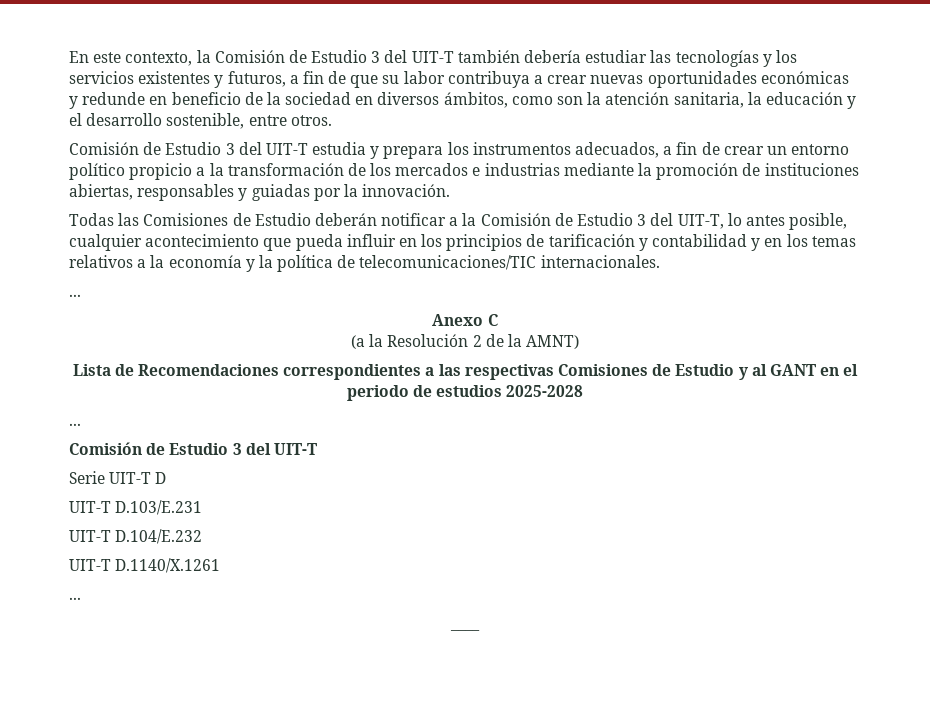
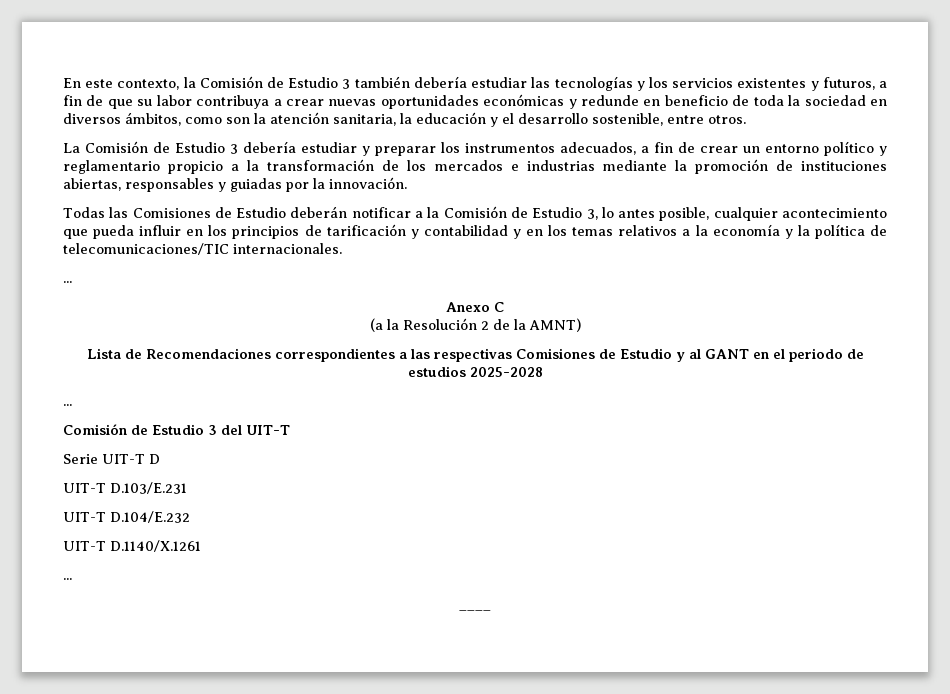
- En este contexto, la Comisión de Estudio 3 del UIT-T también debería estudiar las tecnologías y los servicios existentes y futuros, a fin de que su labor contribuya a crear nuevas oportunidades económicas y redunde en beneficio de la sociedad en diversos ámbitos, como son la atención sanitaria, la educación y el desarrollo sostenible, entre otros.
+ En este contexto, la Comisión de Estudio 3 también debería estudiar las tecnologías y los servicios existentes y futuros, a fin de que su labor contribuya a crear nuevas oportunidades económicas y redunde en beneficio de toda la sociedad en diversos ámbitos, como son la atención sanitaria, la educación y el desarrollo sostenible, entre otros.
- Comisión de Estudio 3 del UIT-T estudia y prepara los instrumentos adecuados, a fin de crear un entorno político propicio a la transformación de los mercados e industrias mediante la promoción de instituciones abiertas, responsables y guiadas por la innovación.
+ La Comisión de Estudio 3 debería estudiar y preparar los instrumentos adecuados, a fin de crear un entorno político y reglamentario propicio a la transformación de los mercados e industrias mediante la promoción de instituciones abiertas, responsables y guiadas por la innovación.
- Todas las Comisiones de Estudio deberán notificar a la Comisión de Estudio 3 del UIT-T, lo antes posible, cualquier acontecimiento que pueda influir en los principios de tarificación y contabilidad y en los temas relativos a la economía y la política de telecomunicaciones/TIC internacionales.
+ Todas las Comisiones de Estudio deberán notificar a la Comisión de Estudio 3, lo antes posible, cualquier acontecimiento que pueda influir en los principios de tarificación y contabilidad y en los temas relativos a la economía y la política de telecomunicaciones/TIC internacionales.

